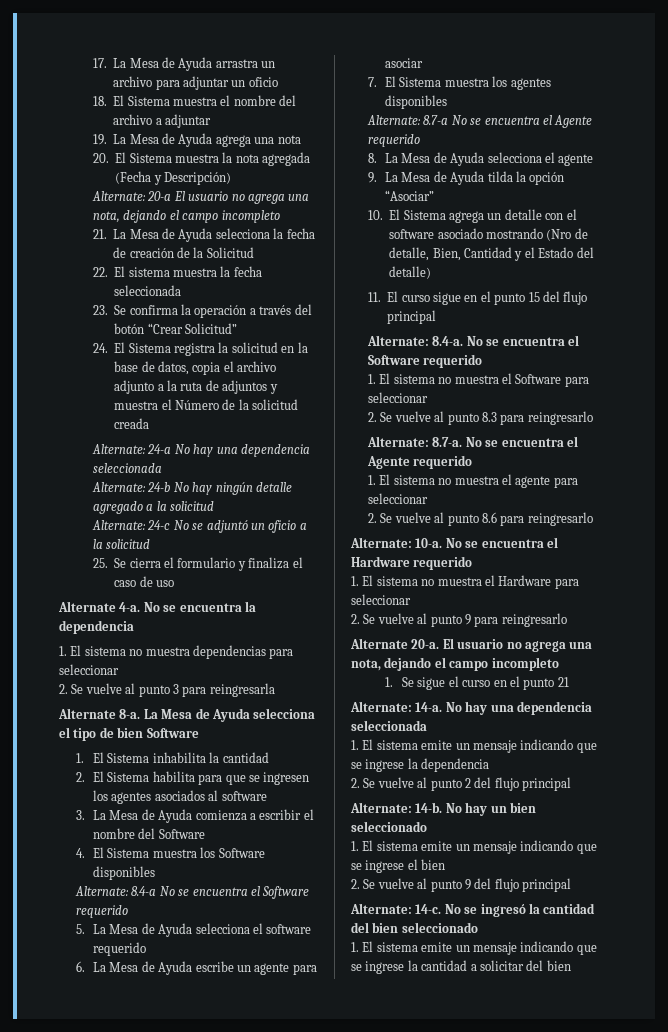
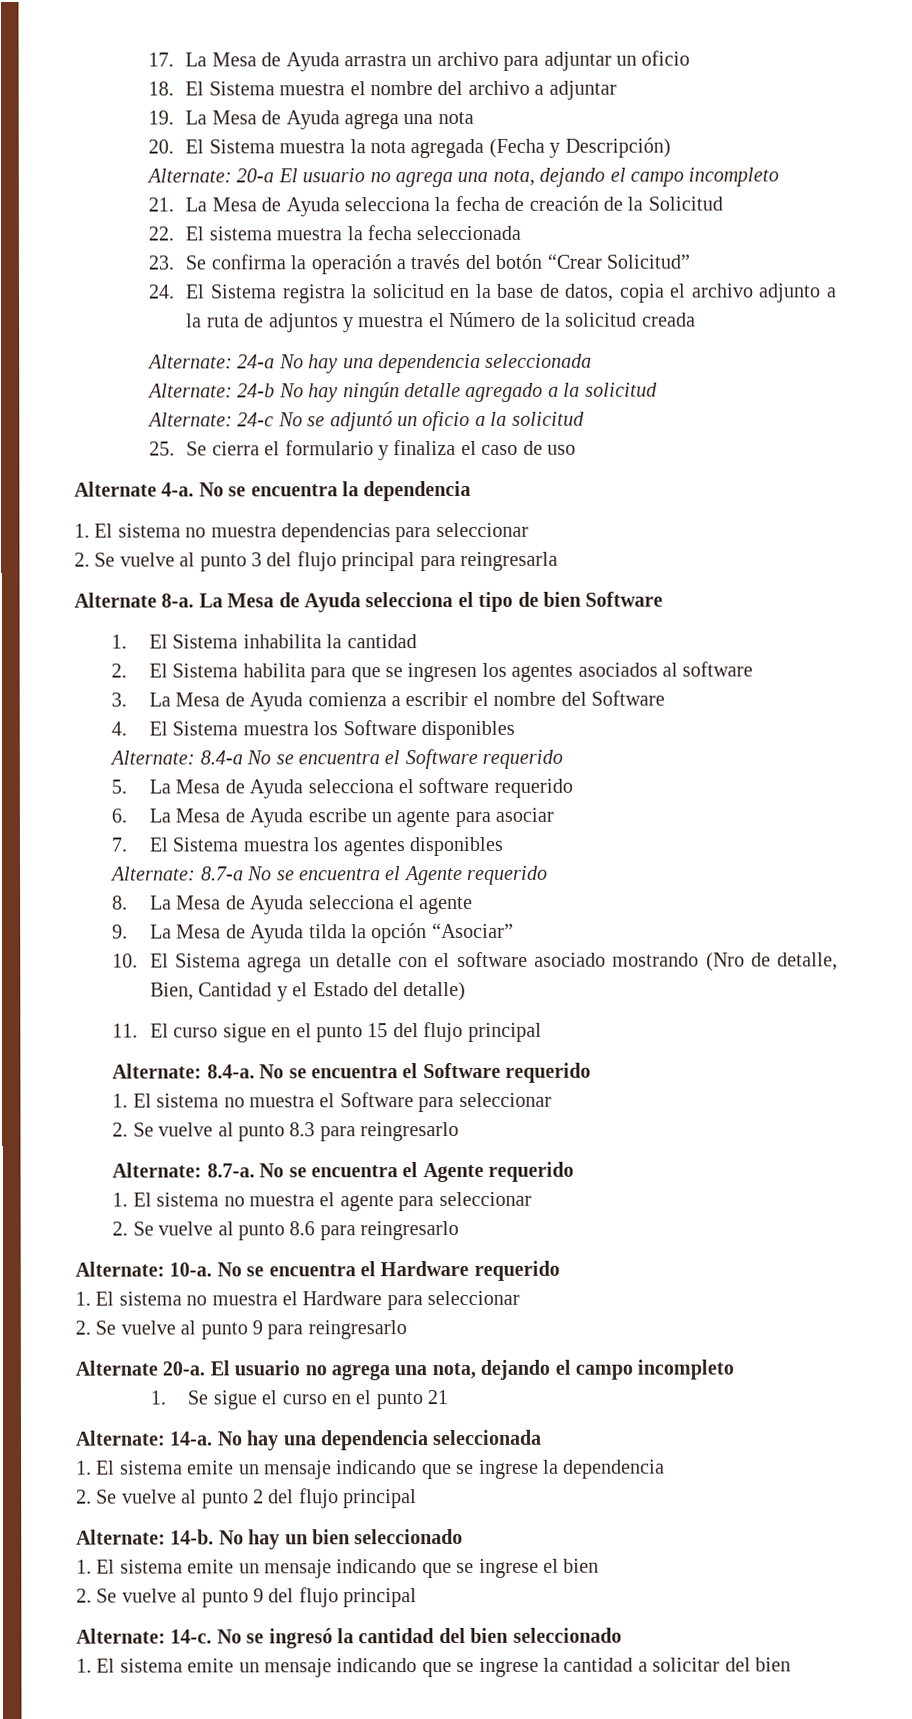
- 2. Se vuelve al punto 3 para reingresarla
+ 2. Se vuelve al punto 3 del flujo principal para reingresarla

